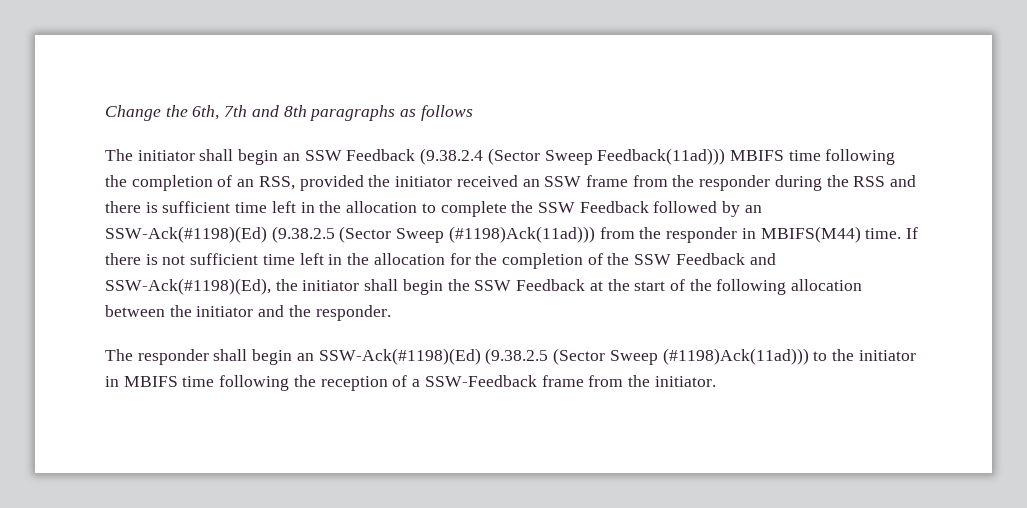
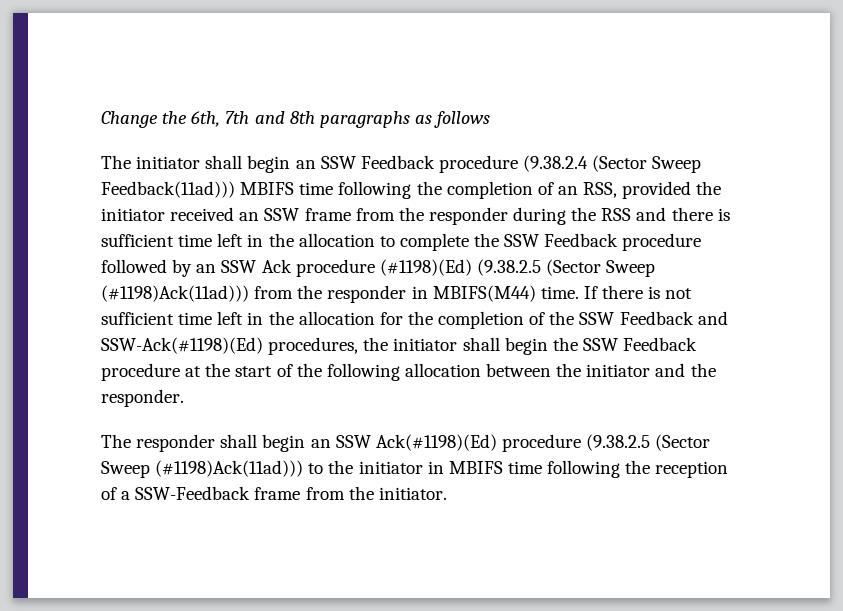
- The initiator shall begin an SSW Feedback (9.38.2.4 (Sector Sweep Feedback(11ad))) MBIFS time following the completion of an RSS, provided the initiator received an SSW frame from the responder during the RSS and there is sufficient time left in the allocation to complete the SSW Feedback followed by an SSW-Ack(#1198)(Ed) (9.38.2.5 (Sector Sweep (#1198)Ack(11ad))) from the responder in MBIFS(M44) time.
+ The initiator shall begin an SSW Feedback procedure (9.38.2.4 (Sector Sweep Feedback(11ad))) MBIFS time following the completion of an RSS, provided the initiator received an SSW frame from the responder during the RSS and there is sufficient time left in the allocation to complete the SSW Feedback procedure followed by an SSW Ack procedure (#1198)(Ed) (9.38.2.5 (Sector Sweep (#1198)Ack(11ad))) from the responder in MBIFS(M44) time.
- If there is not sufficient time left in the allocation for the completion of the SSW Feedback and SSW-Ack(#1198)(Ed), the initiator shall begin the SSW Feedback at the start of the following allocation between the initiator and the responder.
+ If there is not sufficient time left in the allocation for the completion of the SSW Feedback and SSW-Ack(#1198)(Ed) procedures, the initiator shall begin the SSW Feedback procedure at the start of the following allocation between the initiator and the responder.
- The responder shall begin an SSW-Ack(#1198)(Ed) (9.38.2.5 (Sector Sweep (#1198)Ack(11ad))) to the initiator in MBIFS time following the reception of a SSW-Feedback frame from the initiator.
+ The responder shall begin an SSW Ack(#1198)(Ed) procedure (9.38.2.5 (Sector Sweep (#1198)Ack(11ad))) to the initiator in MBIFS time following the reception of a SSW-Feedback frame from the initiator.

